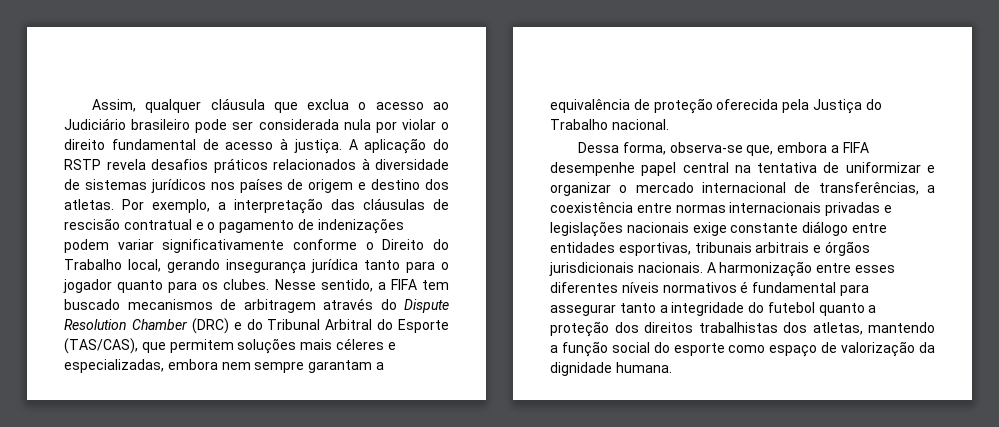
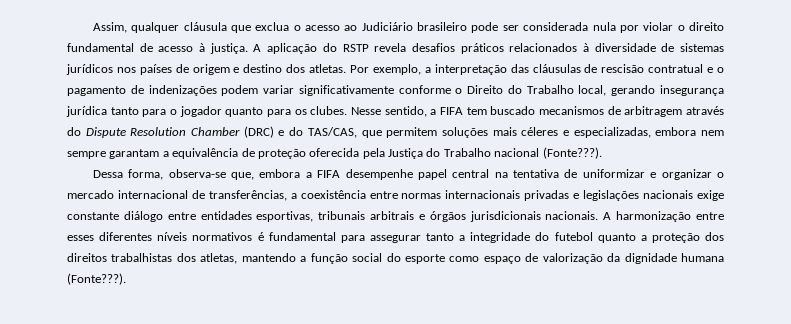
- Nesse sentido, a FIFA tem buscado mecanismos de arbitragem através do Dispute Resolution Chamber (DRC) e do Tribunal Arbitral do Esporte (TAS/CAS), que permitem soluções mais céleres e especializadas, embora nem sempre garantam a equivalência de proteção oferecida pela Justiça do Trabalho nacional.
+ Nesse sentido, a FIFA tem buscado mecanismos de arbitragem através do Dispute Resolution Chamber (DRC) e do TAS/CAS, que permitem soluções mais céleres e especializadas, embora nem sempre garantam a equivalência de proteção oferecida pela Justiça do Trabalho nacional (Fonte???).
- A harmonização entre esses diferentes níveis normativos é fundamental para assegurar tanto a integridade do futebol quanto a proteção dos direitos trabalhistas dos atletas, mantendo a função social do esporte como espaço de valorização da dignidade humana.
+ A harmonização entre esses diferentes níveis normativos é fundamental para assegurar tanto a integridade do futebol quanto a proteção dos direitos trabalhistas dos atletas, mantendo a função social do esporte como espaço de valorização da dignidade humana (Fonte???).

